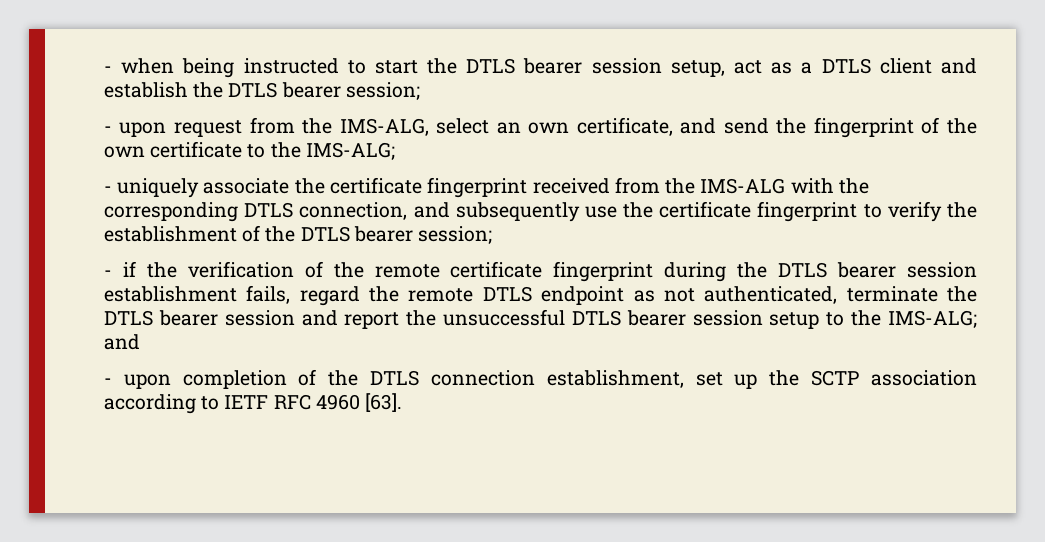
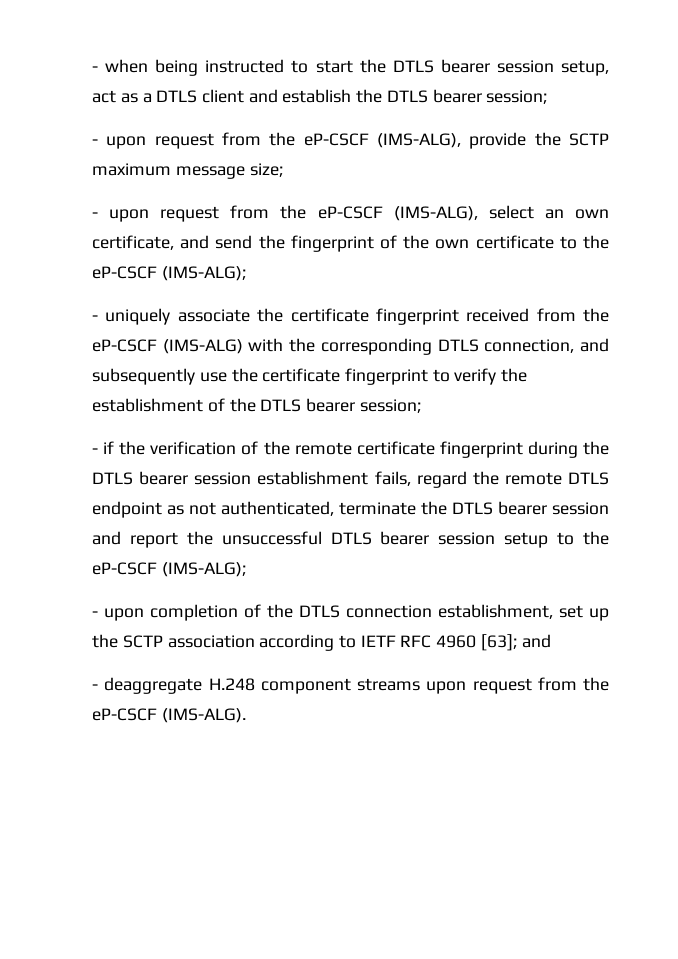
- - upon request from the IMS-ALG, select an own certificate, and send the fingerprint of the own certificate to the IMS-ALG;
+ - upon request from the eP-CSCF (IMS-ALG), provide the SCTP maximum message size;
+ - upon request from the eP-CSCF (IMS-ALG), select an own certificate, and send the fingerprint of the own certificate to the eP-CSCF (IMS-ALG);
- - uniquely associate the certificate fingerprint received from the IMS-ALG with the corresponding DTLS connection, and subsequently use the certificate fingerprint to verify the establishment of the DTLS bearer session;
+ - uniquely associate the certificate fingerprint received from the eP-CSCF (IMS-ALG) with the corresponding DTLS connection, and subsequently use the certificate fingerprint to verify the establishment of the DTLS bearer session;
- - if the verification of the remote certificate fingerprint during the DTLS bearer session establishment fails, regard the remote DTLS endpoint as not authenticated, terminate the DTLS bearer session and report the unsuccessful DTLS bearer session setup to the IMS-ALG; and
+ - if the verification of the remote certificate fingerprint during the DTLS bearer session establishment fails, regard the remote DTLS endpoint as not authenticated, terminate the DTLS bearer session and report the unsuccessful DTLS bearer session setup to the eP-CSCF (IMS-ALG);
- - upon completion of the DTLS connection establishment, set up the SCTP association according to IETF RFC 4960 [63].
+ - upon completion of the DTLS connection establishment, set up the SCTP association according to IETF RFC 4960 [63]; and
+ - deaggregate H.248 component streams upon request from the eP-CSCF (IMS-ALG).

